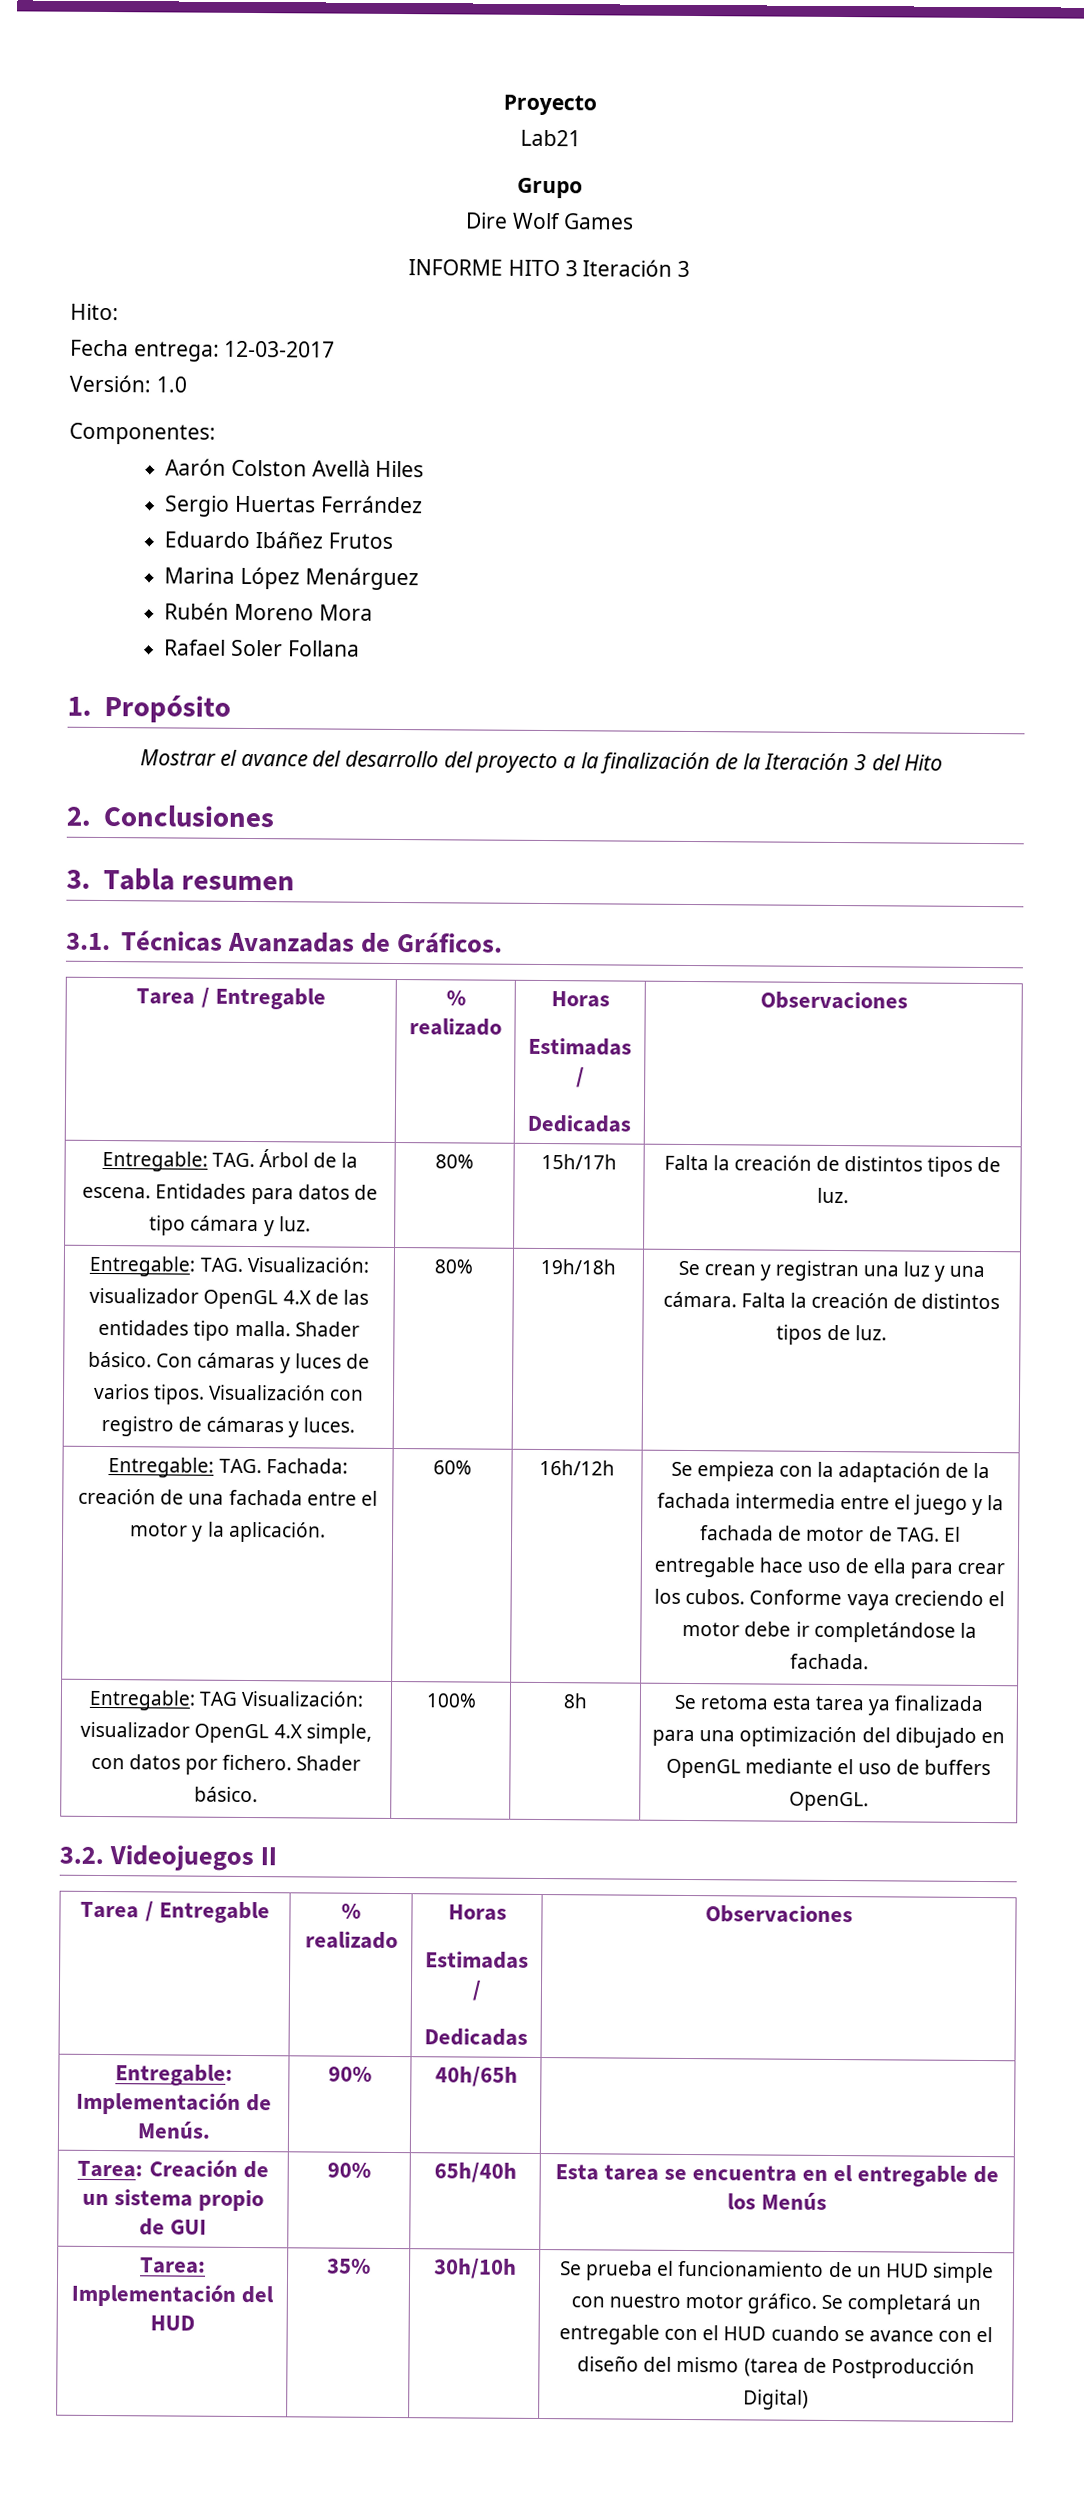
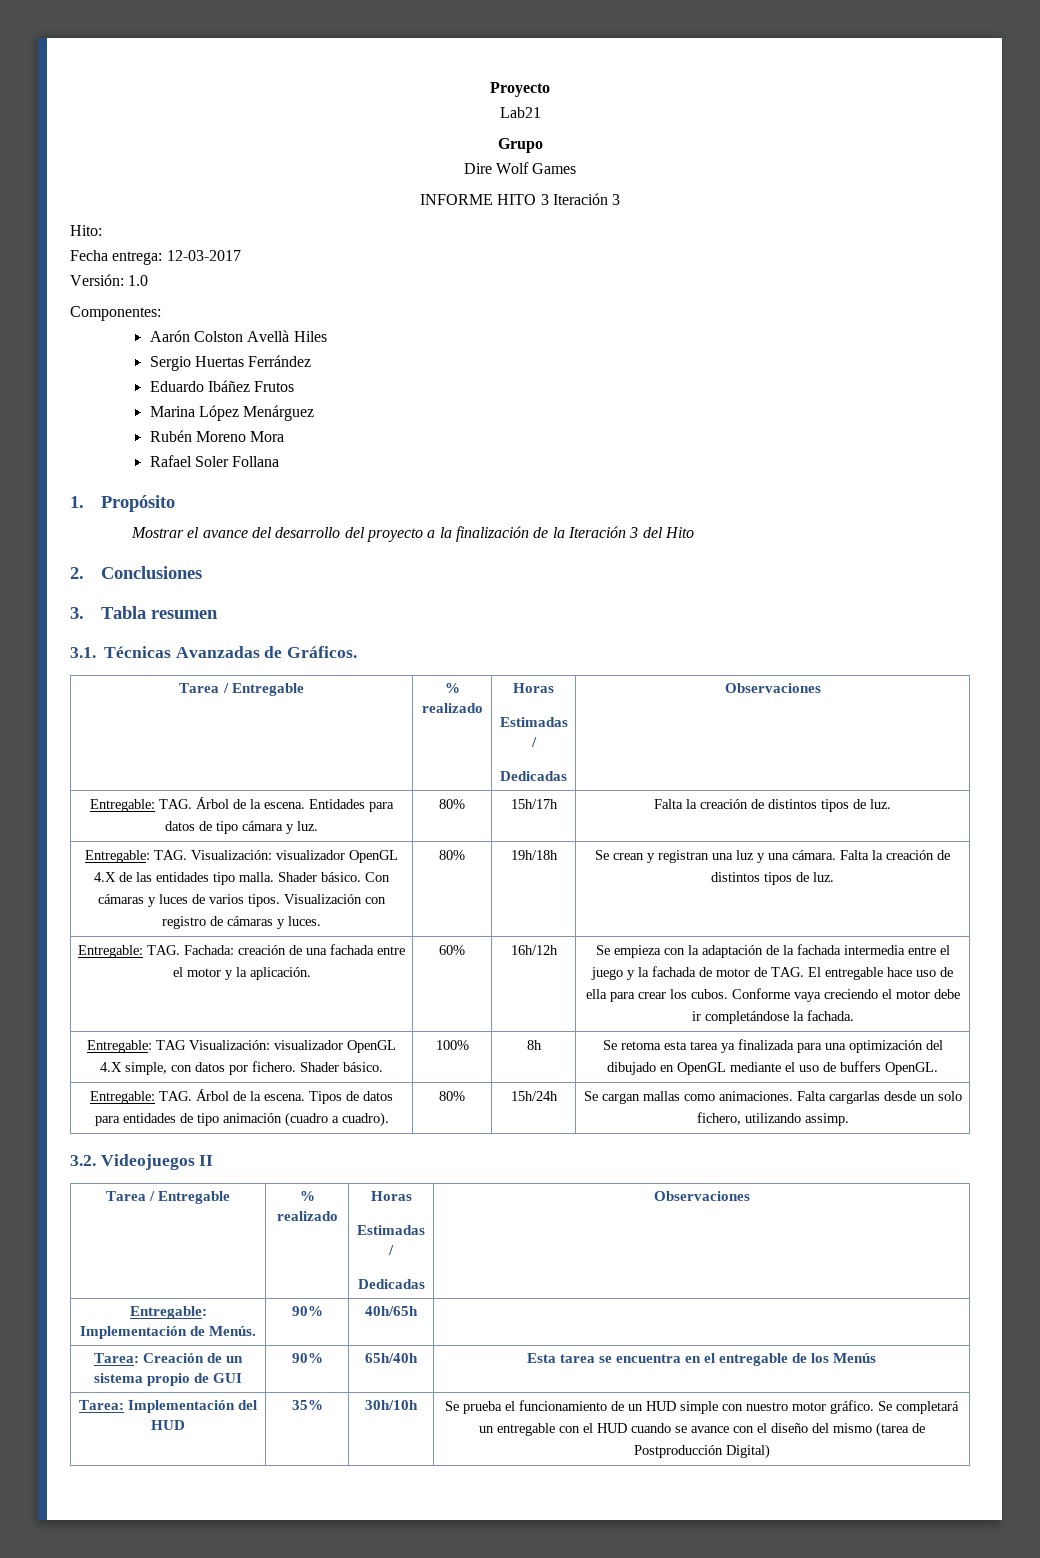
+ Entregable: TAG. Árbol de la escena. Tipos de datos para entidades de tipo animación (cuadro a cuadro). | 80% | 15h/24h | Se cargan mallas como animaciones. Falta cargarlas desde un solo fichero, utilizando assimp.

